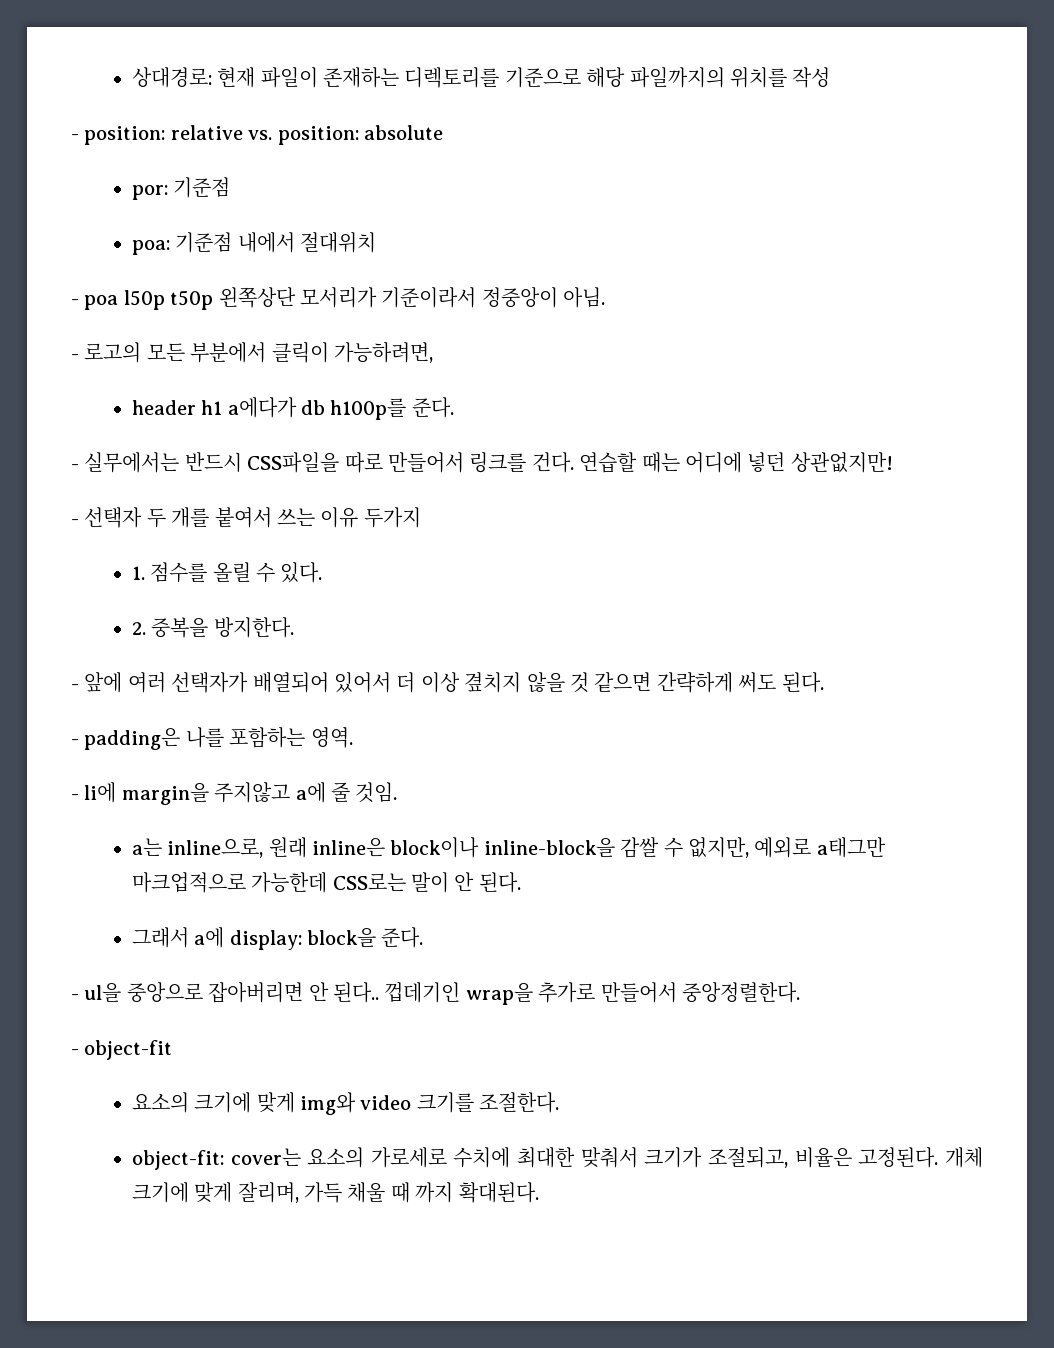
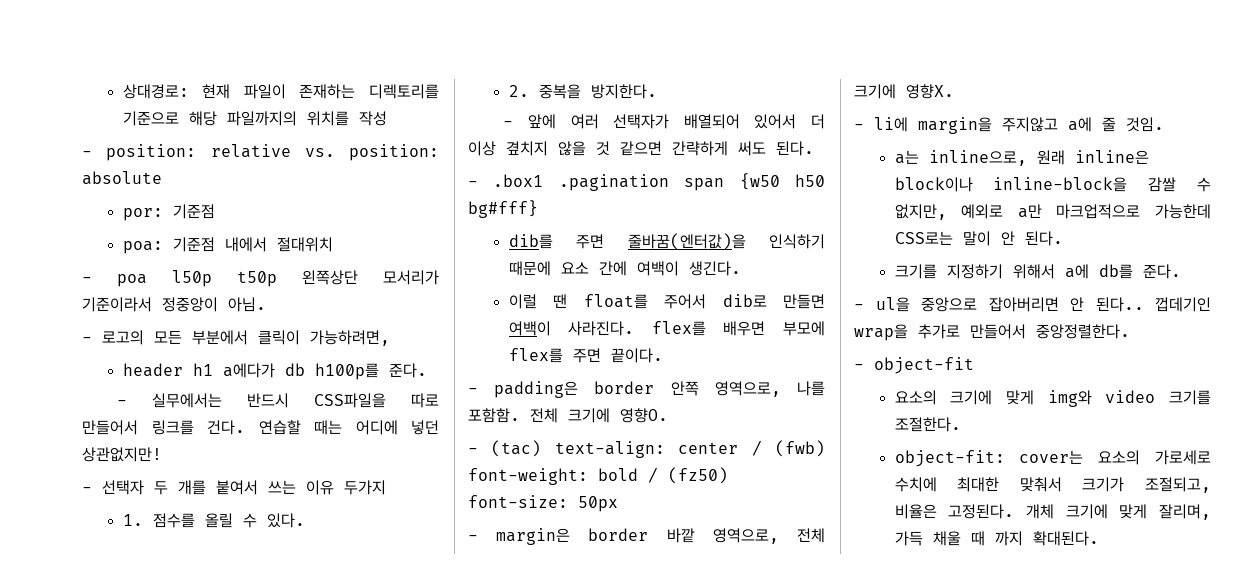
- - padding은 나를 포함하는 영역.
+ - .box1 .pagination span {w50 h50 bg#fff}
+ dib를 주면 줄바꿈(엔터값)을 인식하기 때문에 요소 간에 여백이 생긴다.
+ 이럴 땐 float를 주어서 dib로 만들면 여백이 사라진다. flex를 배우면 부모에 flex를 주면 끝이다.
+ - padding은 border 안쪽 영역으로, 나를 포함함. 전체 크기에 영향O.
+ - (tac) text-align: center / (fwb) font-weight: bold / (fz50) font-size: 50px
+ - margin은 border 바깥 영역으로, 전체 크기에 영향X.
- a는 inline으로, 원래 inline은 block이나 inline-block을 감쌀 수 없지만, 예외로 a태그만 마크업적으로 가능한데 CSS로는 말이 안 된다.
+ a는 inline으로, 원래 inline은 block이나 inline-block을 감쌀 수 없지만, 예외로 a만 마크업적으로 가능한데 CSS로는 말이 안 된다.
- 그래서 a에 display: block을 준다.
+ 크기를 지정하기 위해서 a에 db를 준다.

